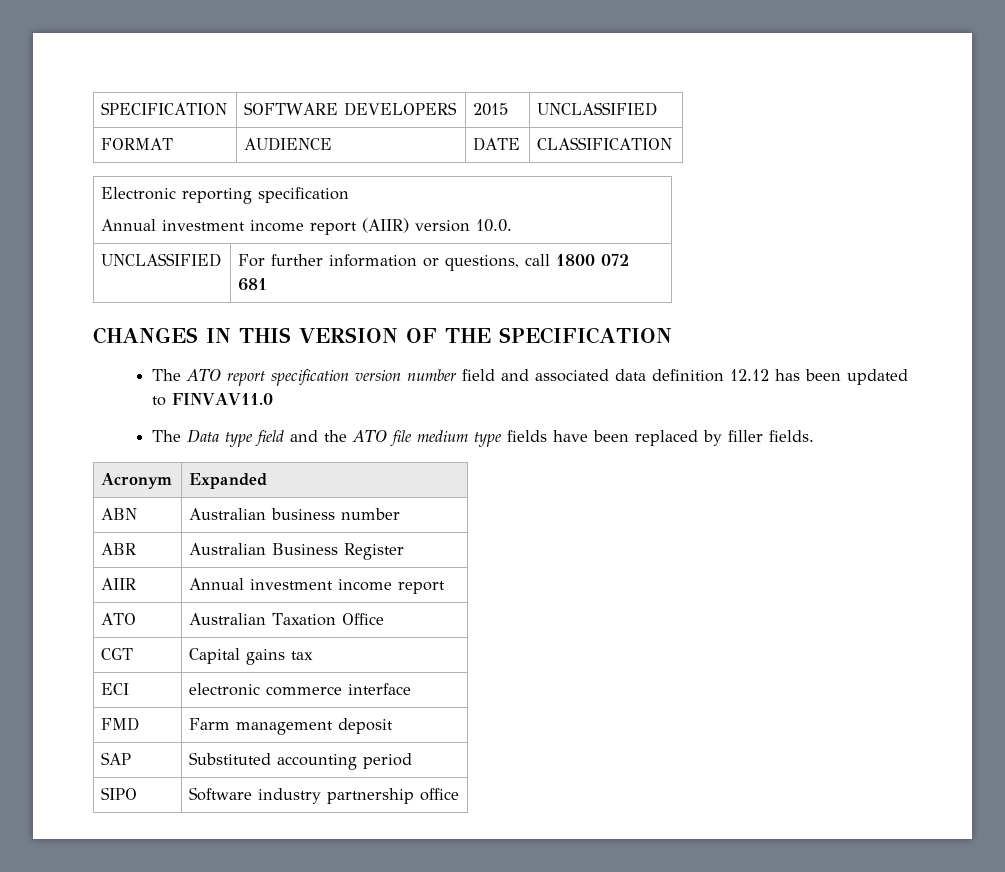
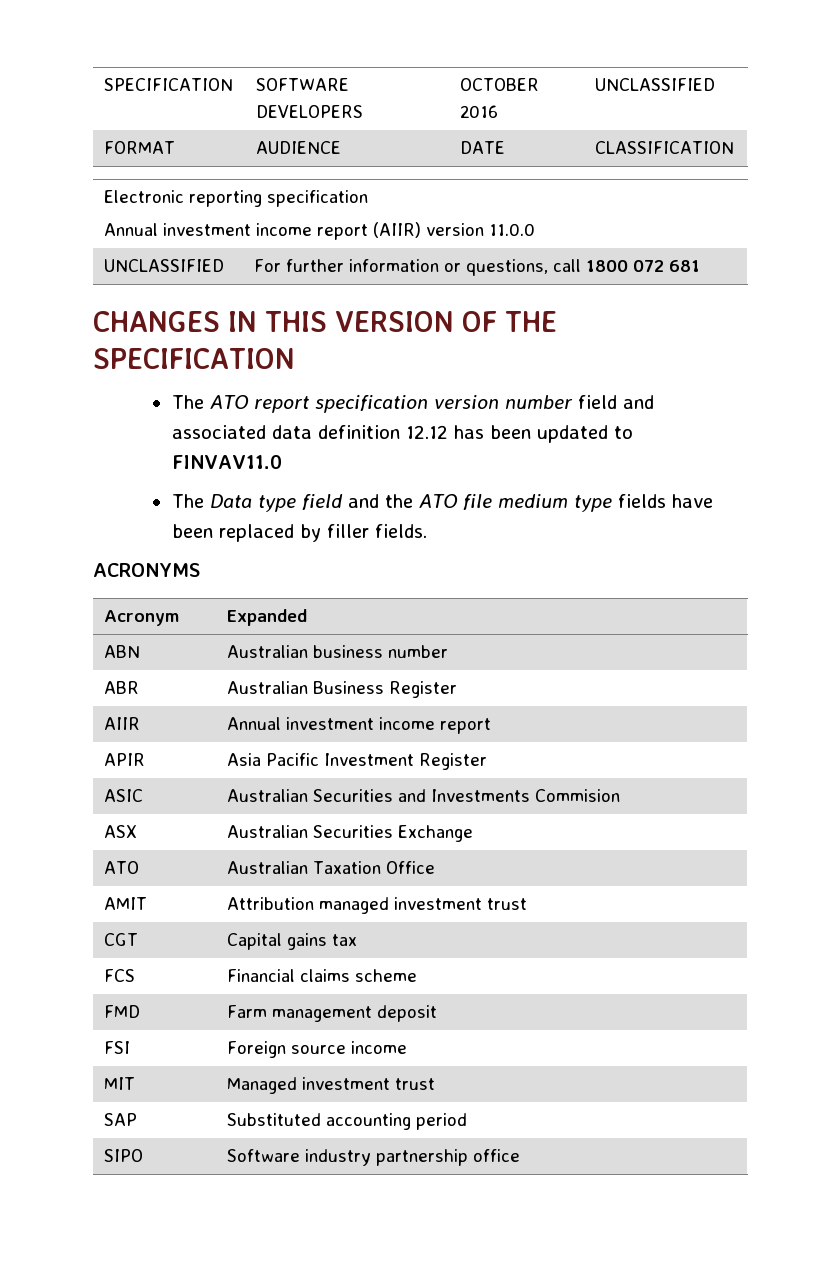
- SPECIFICATION | SOFTWARE DEVELOPERS | 2015 | UNCLASSIFIED
+ SPECIFICATION | SOFTWARE DEVELOPERS | OCTOBER 2016 | UNCLASSIFIED
  Electronic reporting specification
- Annual investment income report (AIIR) version 10.0.
+ Annual investment income report (AIIR) version 11.0.0
+ ACRONYMS
+ APIR | Asia Pacific Investment Register
+ ASIC | Australian Securities and Investments Commision
+ ASX | Australian Securities Exchange
+ AMIT | Attribution managed investment trust
- ECI | electronic commerce interface
+ FCS | Financial claims scheme
+ FSI | Foreign source income
+ MIT | Managed investment trust

